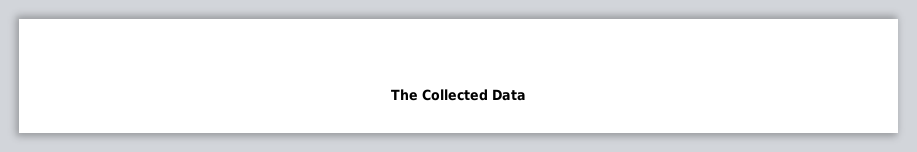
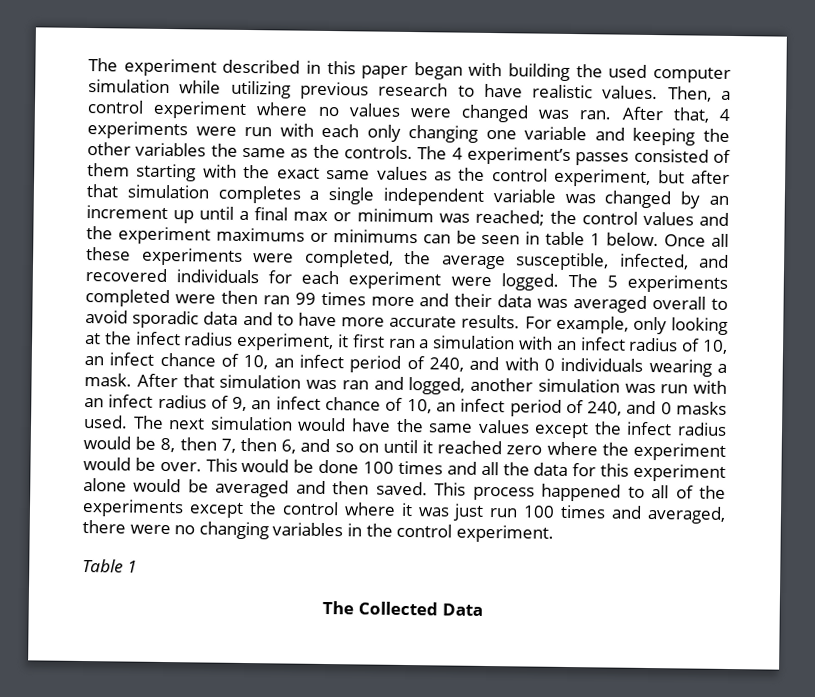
+ The experiment described in this paper began with building the used computer simulation while utilizing previous research to have realistic values. Then, a control experiment where no values were changed was ran. After that, 4 experiments were run with each only changing one variable and keeping the other variables the same as the controls. The 4 experiment’s passes consisted of them starting with the exact same values as the control experiment, but after that simulation completes a single independent variable was changed by an increment up until a final max or minimum was reached; the control values and the experiment maximums or minimums can be seen in table 1 below. Once all these experiments were completed, the average susceptible, infected, and recovered individuals for each experiment were logged. The 5 experiments completed were then ran 99 times more and their data was averaged overall to avoid sporadic data and to have more accurate results. For example, only looking at the infect radius experiment, it first ran a simulation with an infect radius of 10, an infect chance of 10, an infect period of 240, and with 0 individuals wearing a mask. After that simulation was ran and logged, another simulation was run with an infect radius of 9, an infect chance of 10, an infect period of 240, and 0 masks used. The next simulation would have the same values except the infect radius would be 8, then 7, then 6, and so on until it reached zero where the experiment would be over. This would be done 100 times and all the data for this experiment alone would be averaged and then saved. This process happened to all of the experiments except the control where it was just run 100 times and averaged, there were no changing variables in the control experiment.
+ Table 1

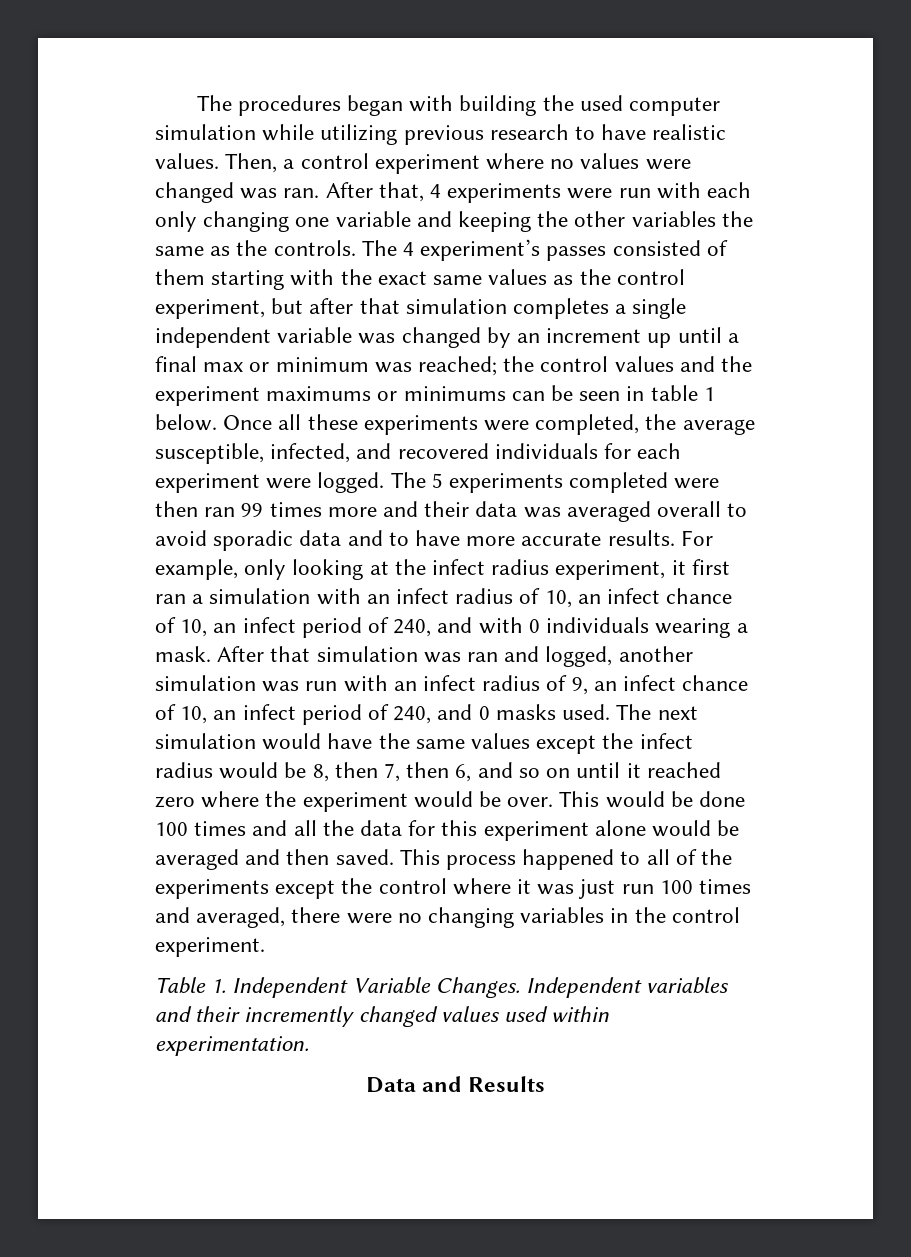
- The experiment described in this paper began with building the used computer simulation while utilizing previous research to have realistic values.
+ The procedures began with building the used computer simulation while utilizing previous research to have realistic values.
- Table 1
- The Collected Data
+ Table 1. Independent Variable Changes. Independent variables and their incremently changed values used within experimentation.
+ Data and Results

